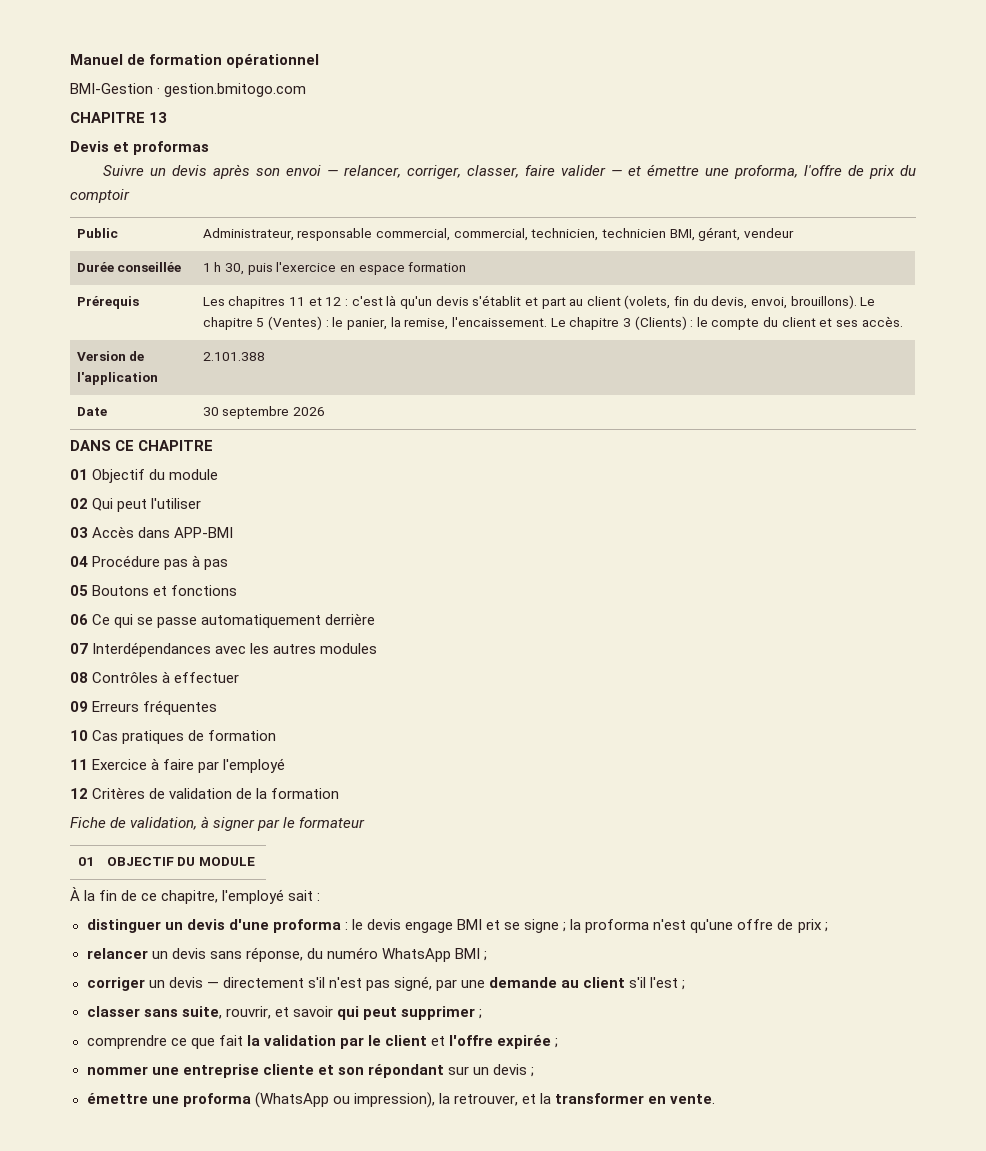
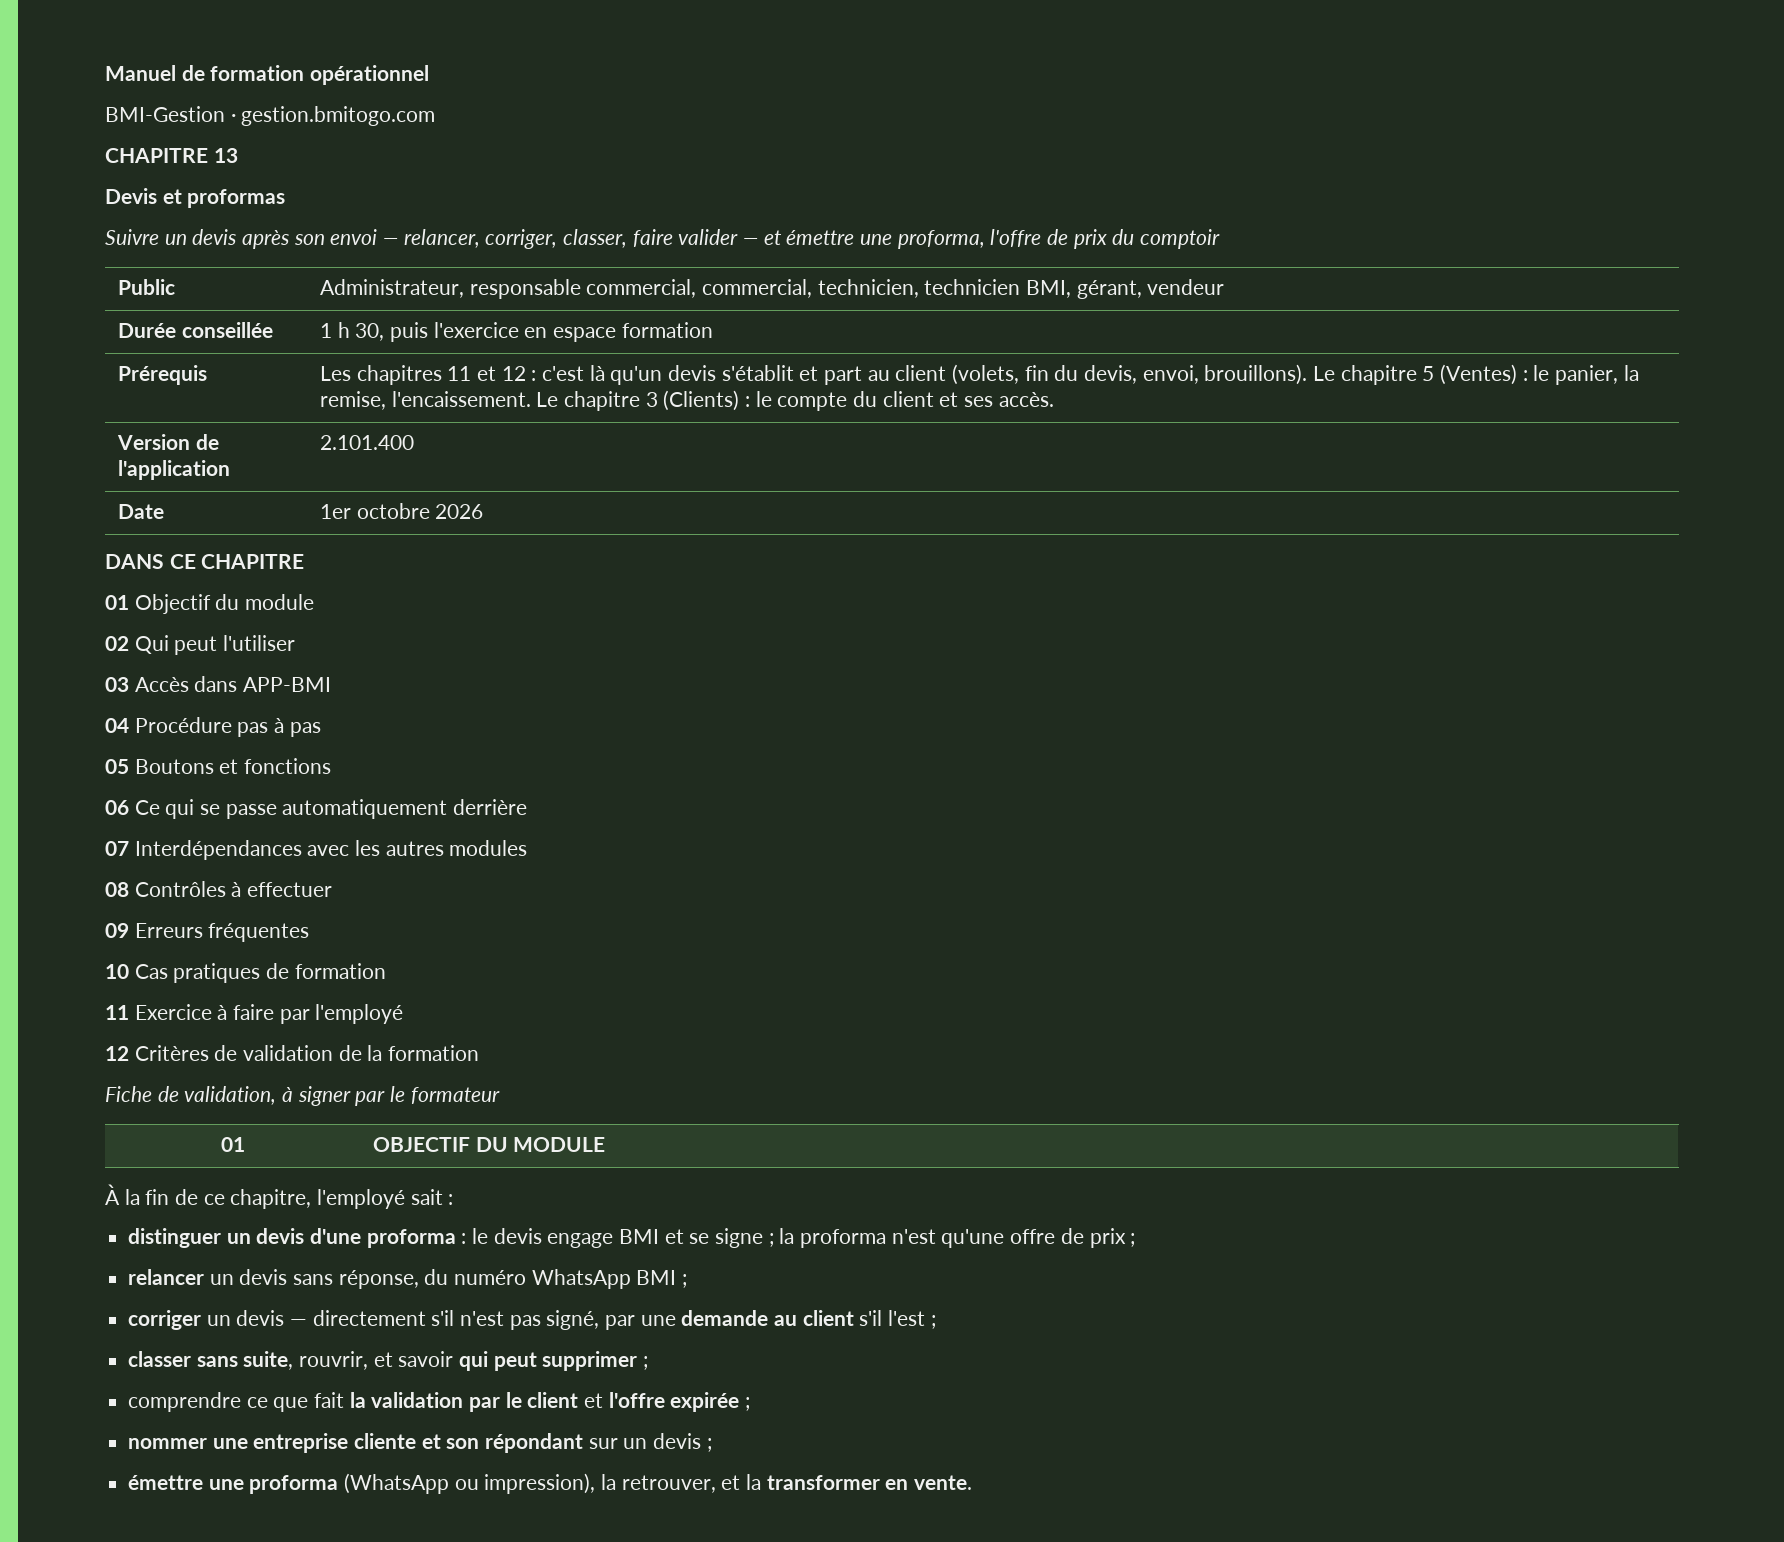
- Version de l'application | 2.101.388
+ Version de l'application | 2.101.400
- Date | 30 septembre 2026
+ Date | 1er octobre 2026

